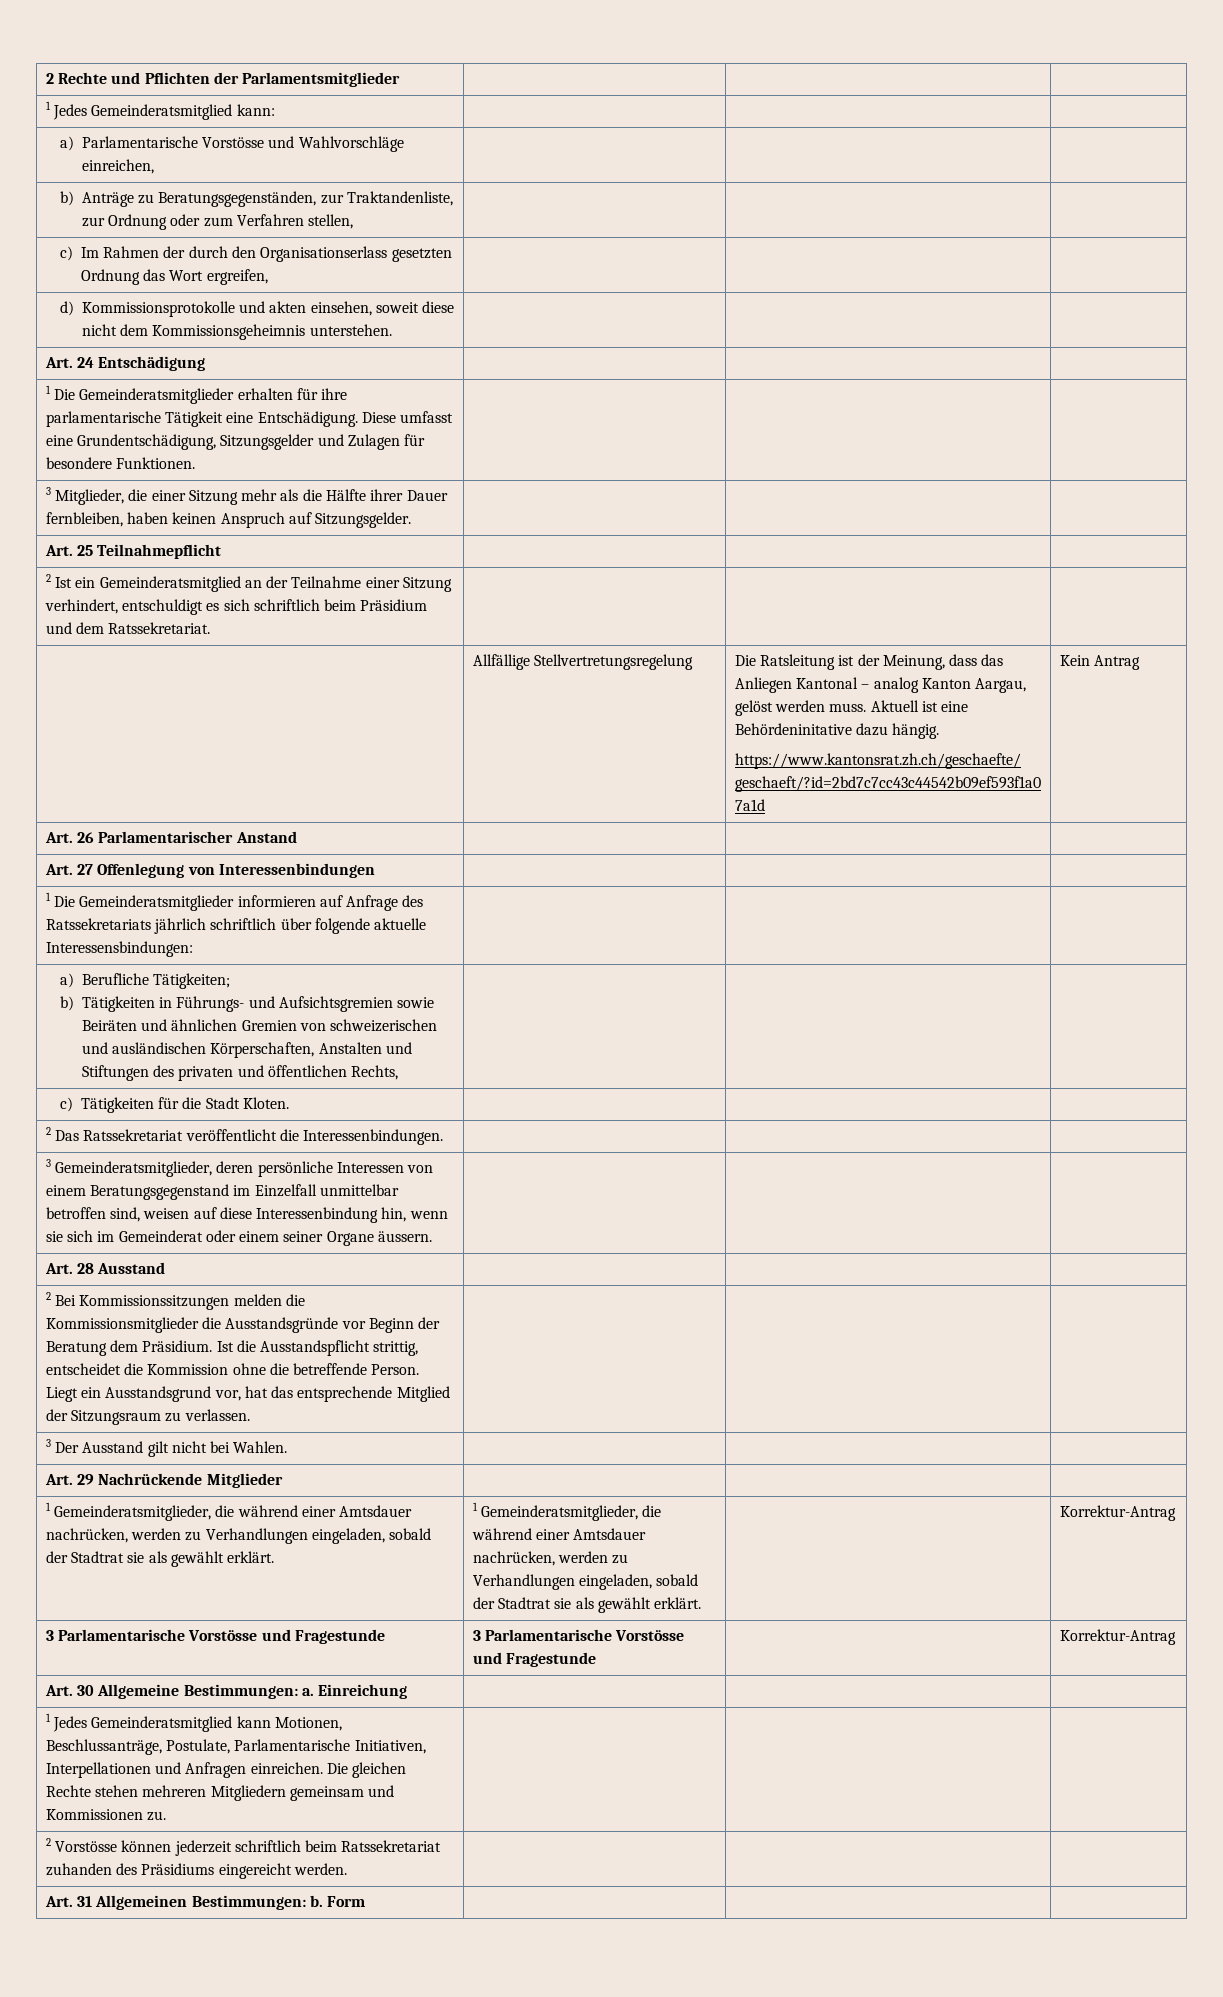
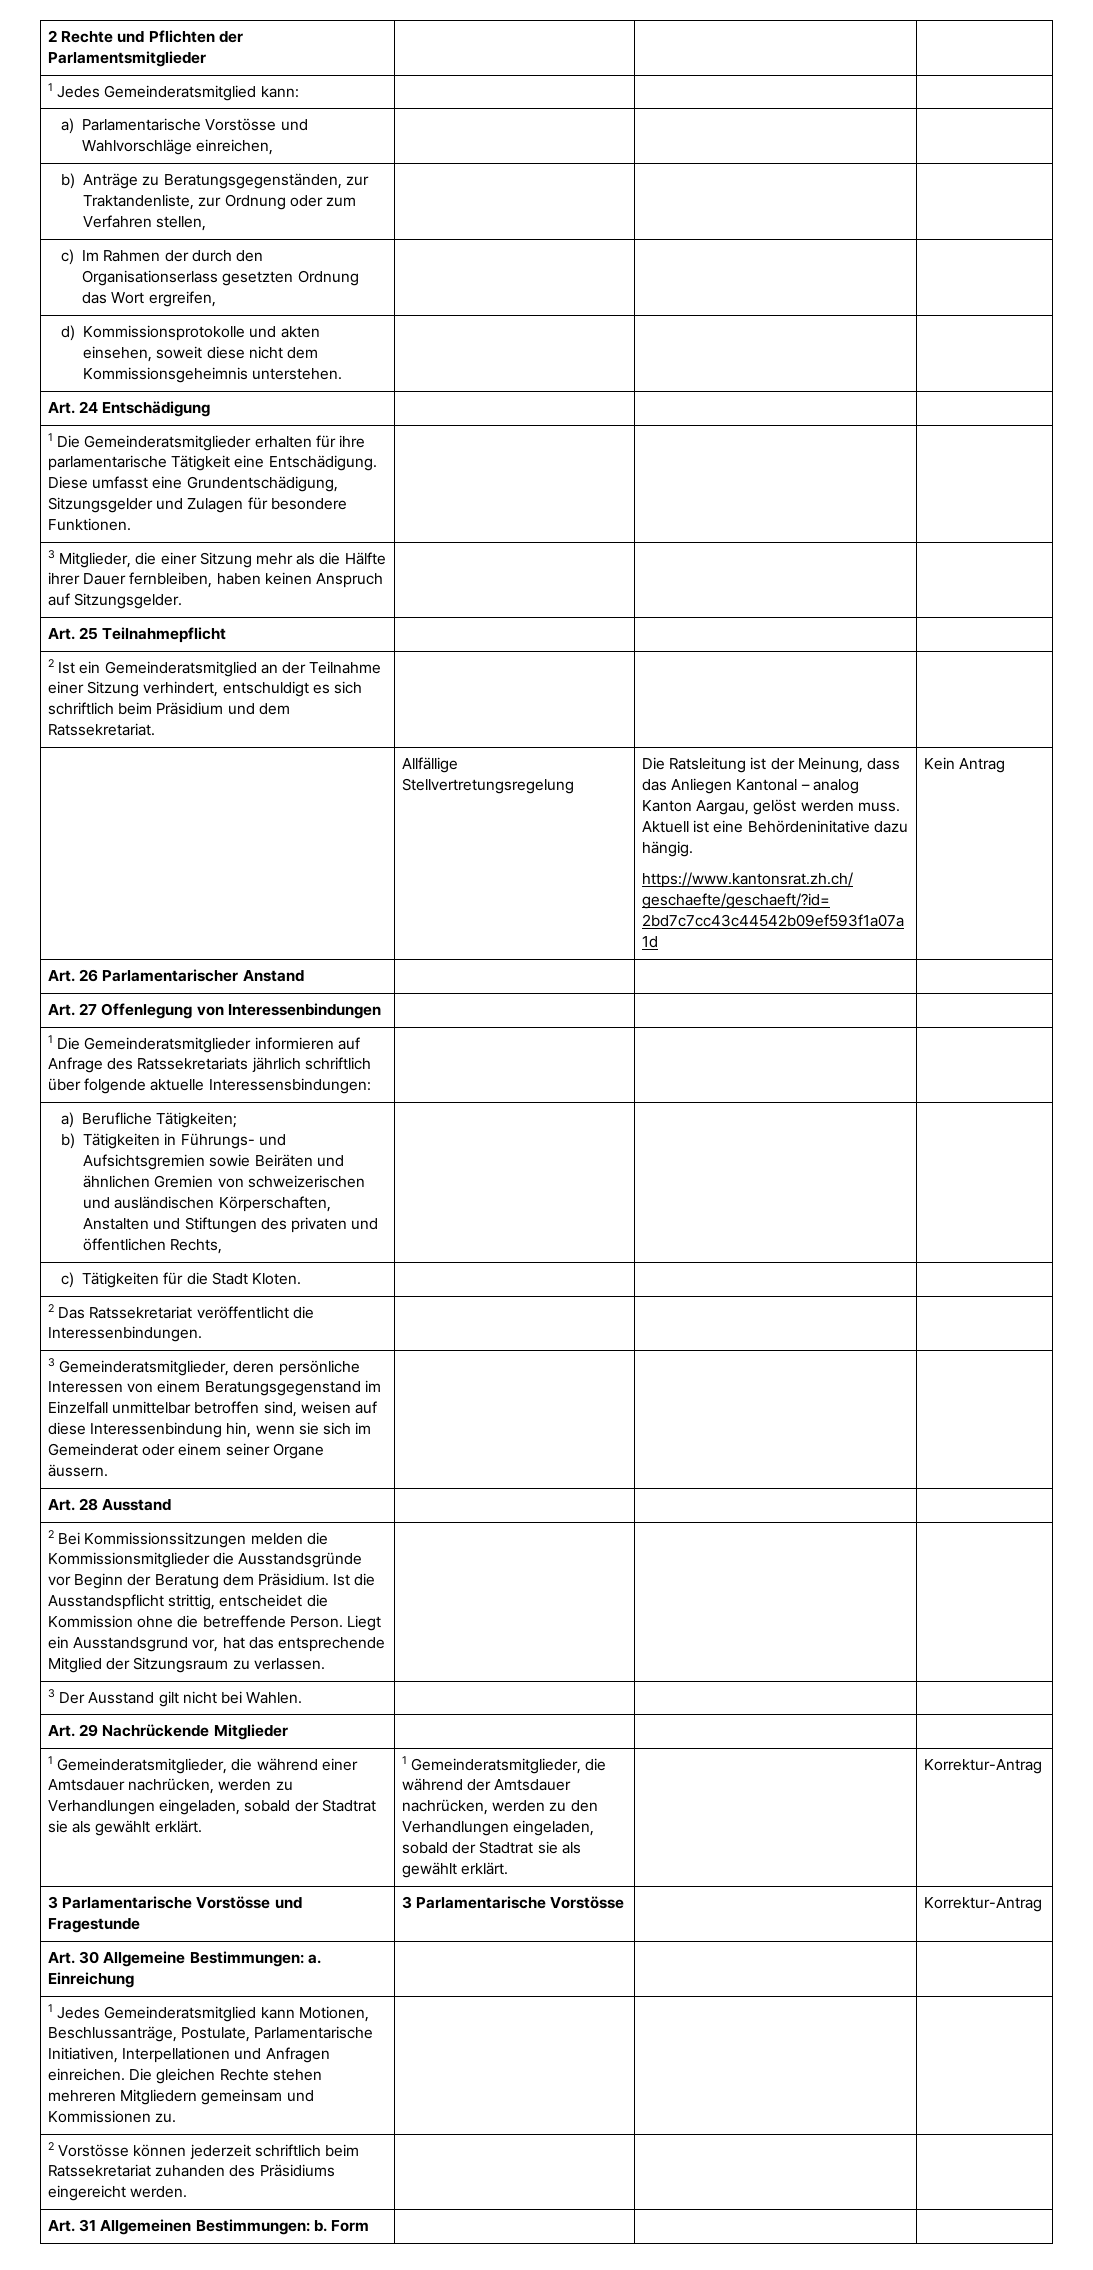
- 1 Gemeinderatsmitglieder, die während einer Amtsdauer nachrücken, werden zu Verhandlungen eingeladen, sobald der Stadtrat sie als gewählt erklärt. | 1 Gemeinderatsmitglieder, die während einer Amtsdauer nachrücken, werden zu Verhandlungen eingeladen, sobald der Stadtrat sie als gewählt erklärt. | | Korrektur-Antrag
+ 1 Gemeinderatsmitglieder, die während einer Amtsdauer nachrücken, werden zu Verhandlungen eingeladen, sobald der Stadtrat sie als gewählt erklärt. | 1 Gemeinderatsmitglieder, die während der Amtsdauer nachrücken, werden zu den Verhandlungen eingeladen, sobald der Stadtrat sie als gewählt erklärt. | | Korrektur-Antrag
- 3 Parlamentarische Vorstösse und Fragestunde | 3 Parlamentarische Vorstösse und Fragestunde | | Korrektur-Antrag
+ 3 Parlamentarische Vorstösse und Fragestunde | 3 Parlamentarische Vorstösse | | Korrektur-Antrag

